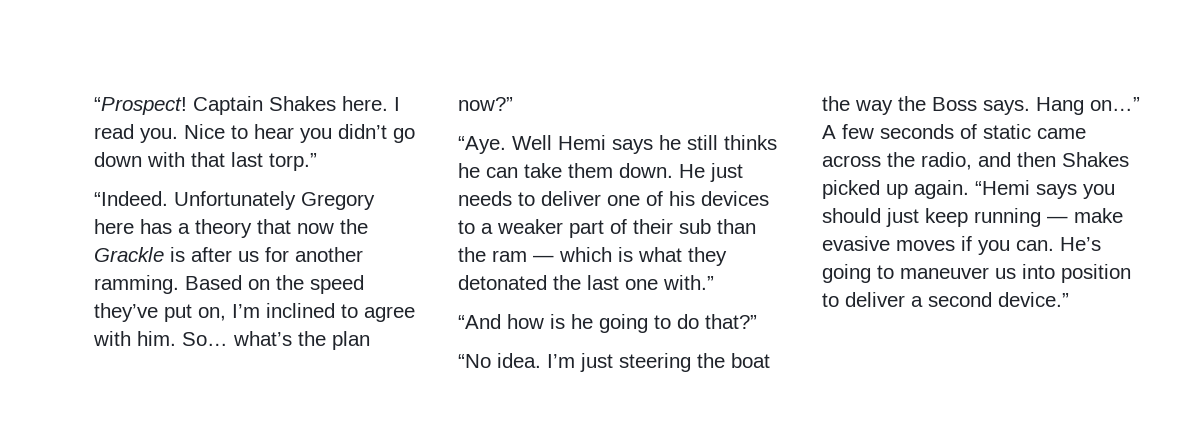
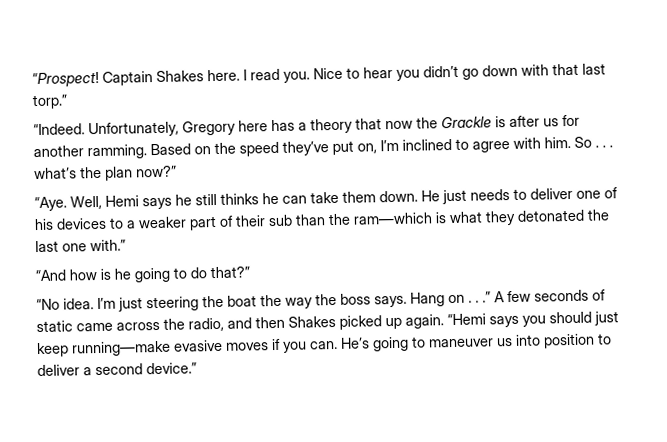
- Unfortunately Gregory here has a theory that now the Grackle is after us for another ramming.
+ Unfortunately, Gregory here has a theory that now the Grackle is after us for another ramming.
- So… what’s the plan now?”
+ So . . . what’s the plan now?”
- “Aye. Well Hemi says he still thinks he can take them down.
+ “Aye. Well, Hemi says he still thinks he can take them down.
- He just needs to deliver one of his devices to a weaker part of their sub than the ram — which is what they detonated the last one with.”
+ He just needs to deliver one of his devices to a weaker part of their sub than the ram—which is what they detonated the last one with.”
- I’m just steering the boat the way the Boss says.
+ I’m just steering the boat the way the boss says.
- Hang on…”
+ Hang on . . .”
- “Hemi says you should just keep running — make evasive moves if you can.
+ “Hemi says you should just keep running—make evasive moves if you can.

